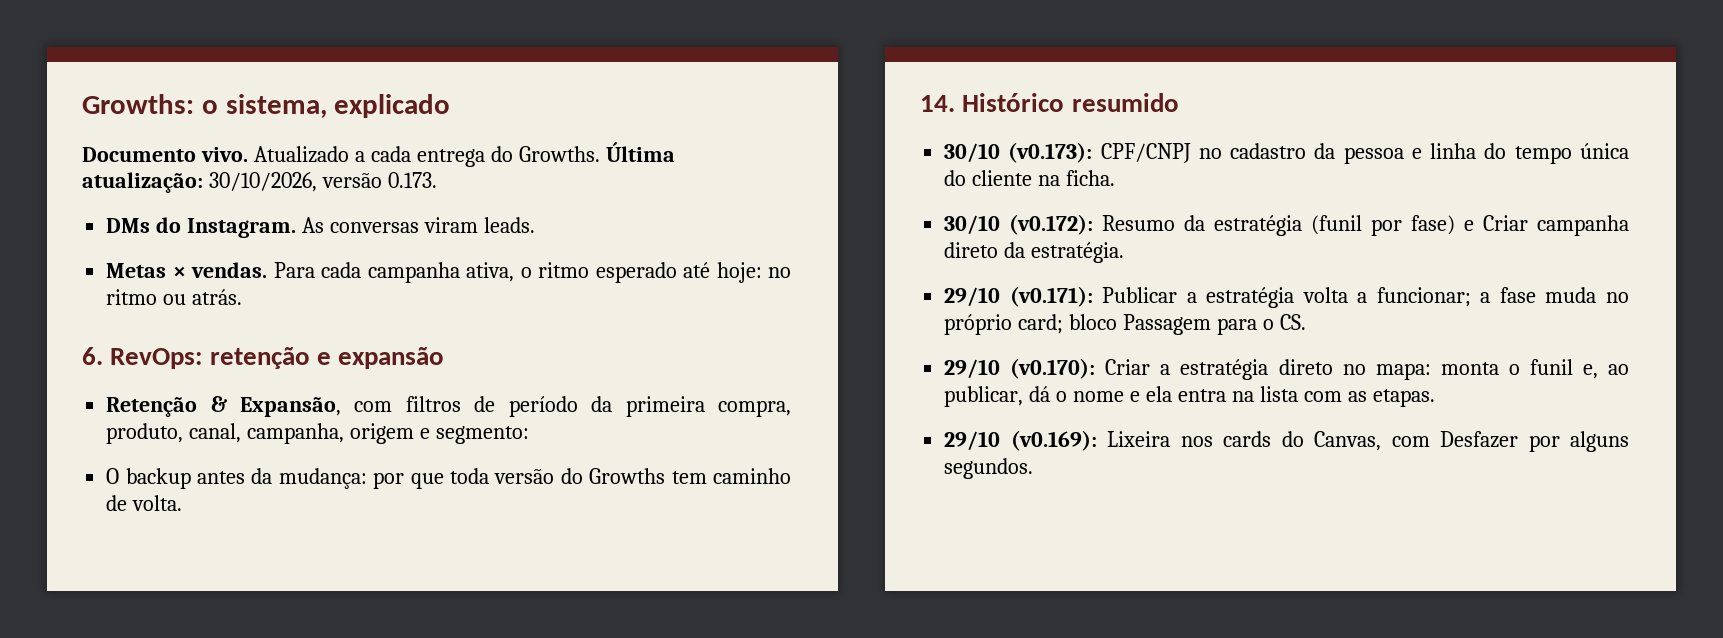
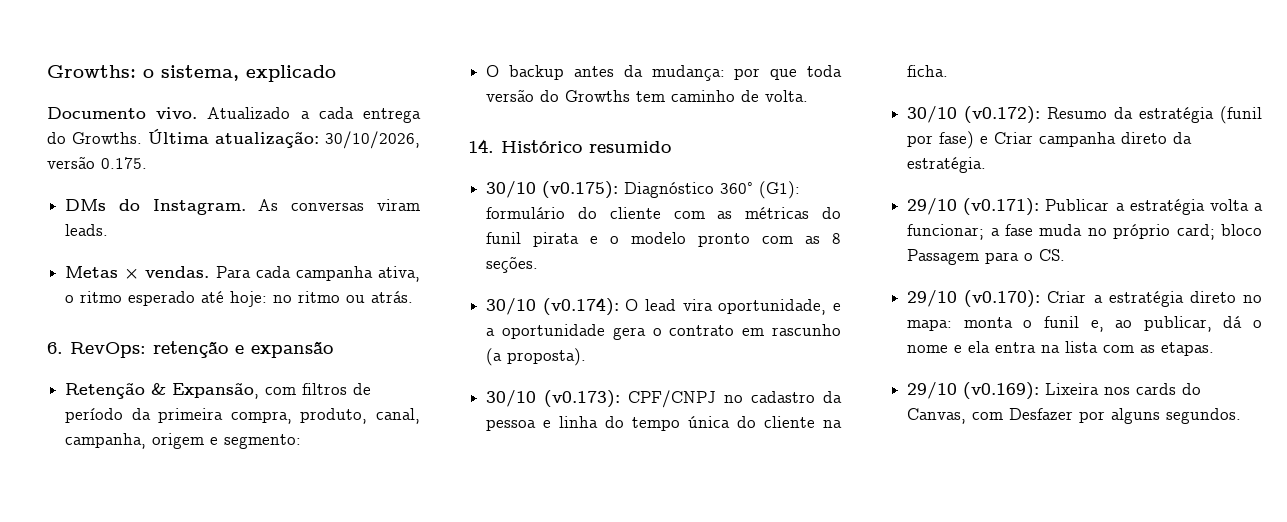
- Última atualização: 30/10/2026, versão 0.173.
+ Última atualização: 30/10/2026, versão 0.175.
+ 30/10 (v0.175): Diagnóstico 360° (G1): formulário do cliente com as métricas do funil pirata e o modelo pronto com as 8 seções.
+ 30/10 (v0.174): O lead vira oportunidade, e a oportunidade gera o contrato em rascunho (a proposta).

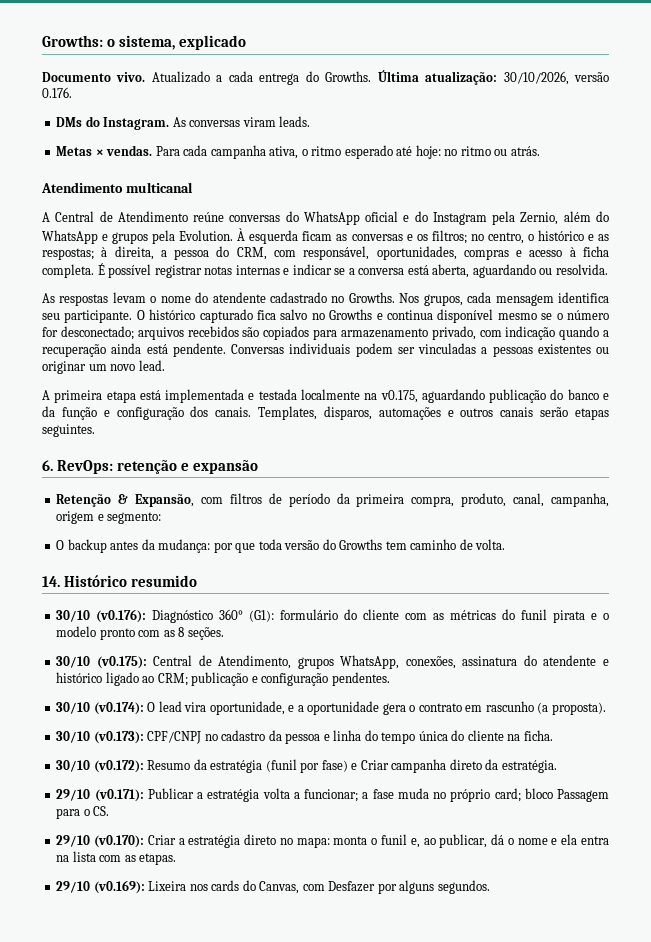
- Última atualização: 30/10/2026, versão 0.175.
+ Última atualização: 30/10/2026, versão 0.176.
+ Atendimento multicanal
+ A Central de Atendimento reúne conversas do WhatsApp oficial e do Instagram pela Zernio, além do WhatsApp e grupos pela Evolution. À esquerda ficam as conversas e os filtros; no centro, o histórico e as respostas; à direita, a pessoa do CRM, com responsável, oportunidades, compras e acesso à ficha completa. É possível registrar notas internas e indicar se a conversa está aberta, aguardando ou resolvida.
+ As respostas levam o nome do atendente cadastrado no Growths. Nos grupos, cada mensagem identifica seu participante. O histórico capturado fica salvo no Growths e continua disponível mesmo se o número for desconectado; arquivos recebidos são copiados para armazenamento privado, com indicação quando a recuperação ainda está pendente. Conversas individuais podem ser vinculadas a pessoas existentes ou originar um novo lead.
+ A primeira etapa está implementada e testada localmente na v0.175, aguardando publicação do banco e da função e configuração dos canais. Templates, disparos, automações e outros canais serão etapas seguintes.
- 30/10 (v0.175): Diagnóstico 360° (G1): formulário do cliente com as métricas do funil pirata e o modelo pronto com as 8 seções.
+ 30/10 (v0.176): Diagnóstico 360° (G1): formulário do cliente com as métricas do funil pirata e o modelo pronto com as 8 seções.
+ 30/10 (v0.175): Central de Atendimento, grupos WhatsApp, conexões, assinatura do atendente e histórico ligado ao CRM; publicação e configuração pendentes.

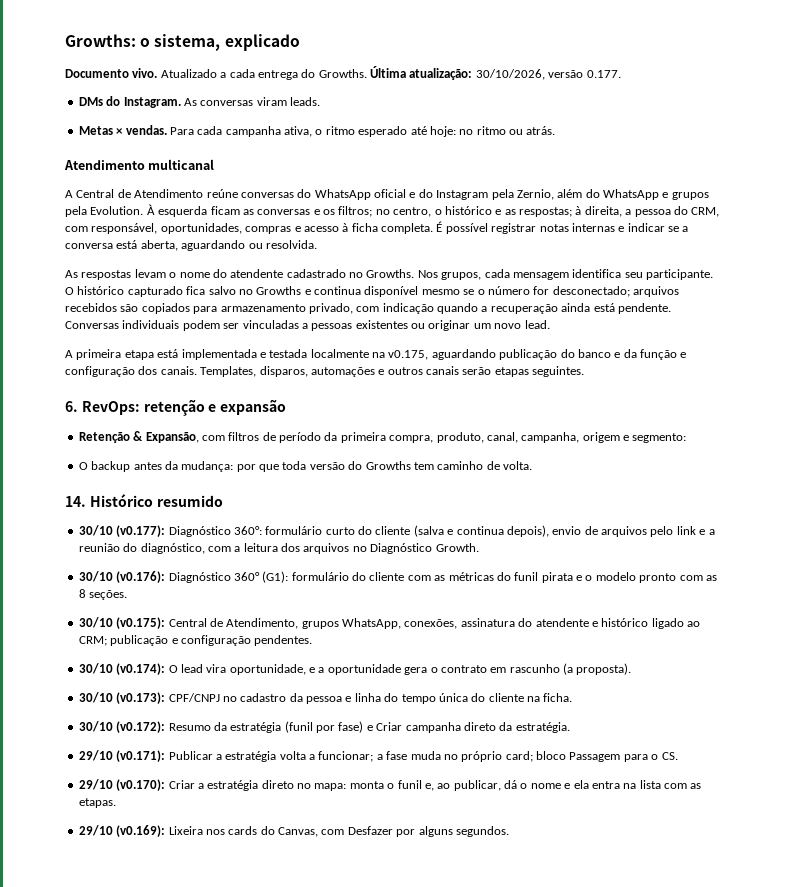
- Última atualização: 30/10/2026, versão 0.176.
+ Última atualização: 30/10/2026, versão 0.177.
+ 30/10 (v0.177): Diagnóstico 360°: formulário curto do cliente (salva e continua depois), envio de arquivos pelo link e a reunião do diagnóstico, com a leitura dos arquivos no Diagnóstico Growth.

